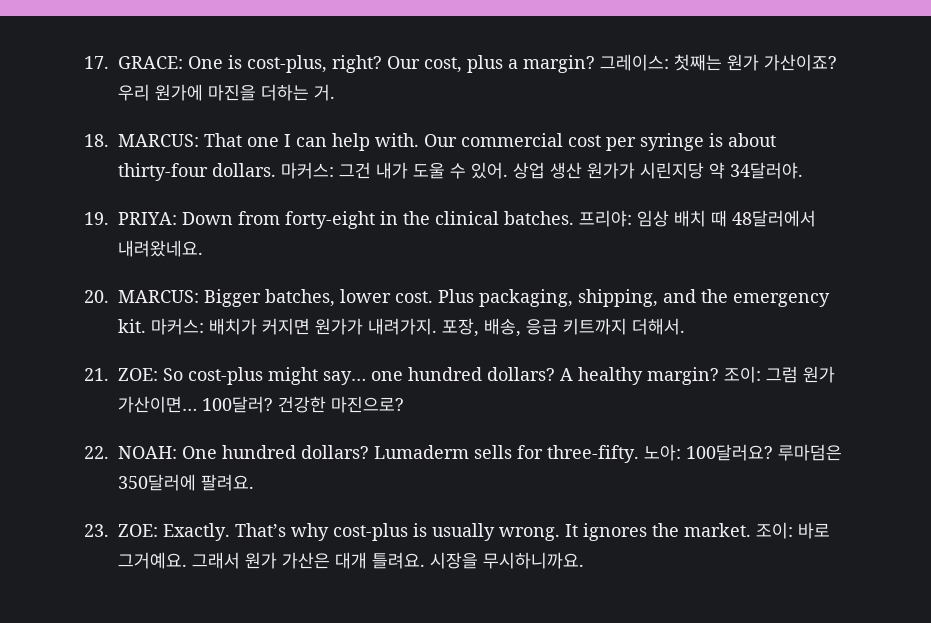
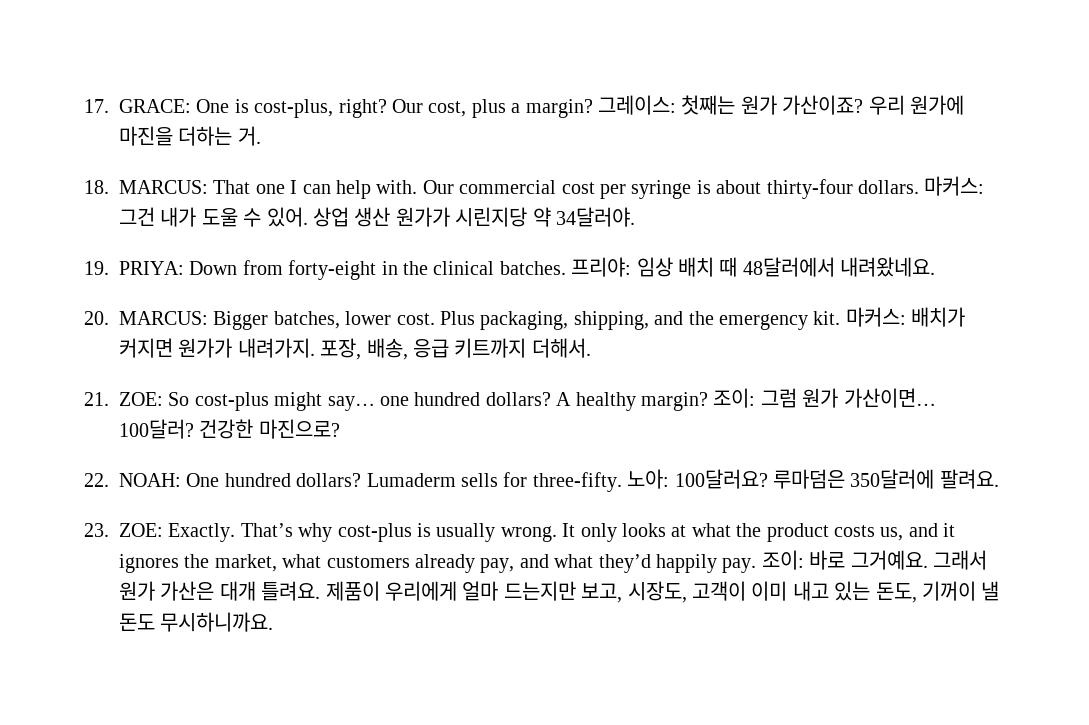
- It ignores the market.
+ It only looks at what the product costs us, and it ignores the market, what customers already pay, and what they’d happily pay.
- 시장을 무시하니까요.
+ 제품이 우리에게 얼마 드는지만 보고, 시장도, 고객이 이미 내고 있는 돈도, 기꺼이 낼 돈도 무시하니까요.

